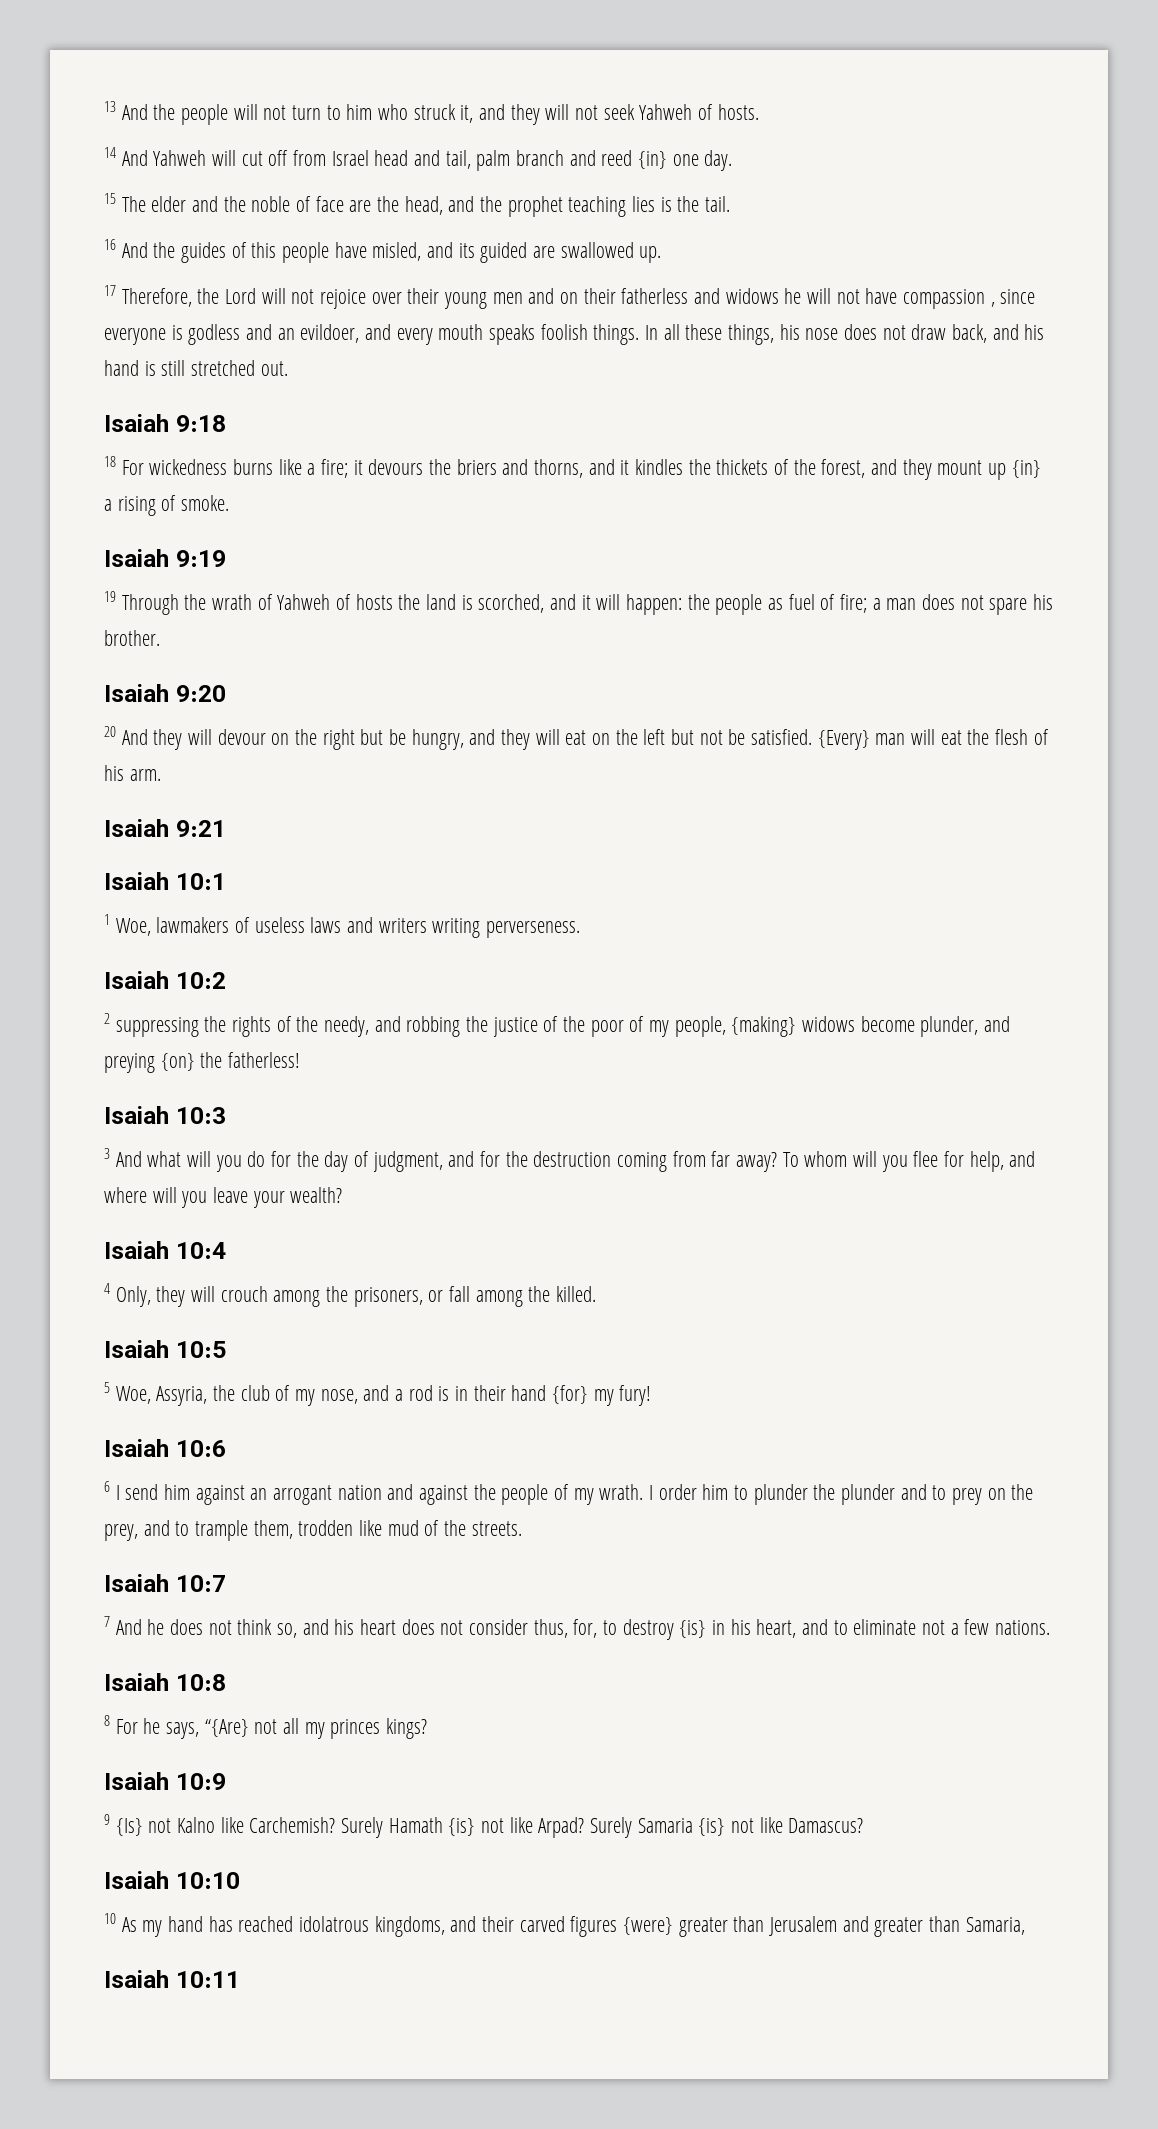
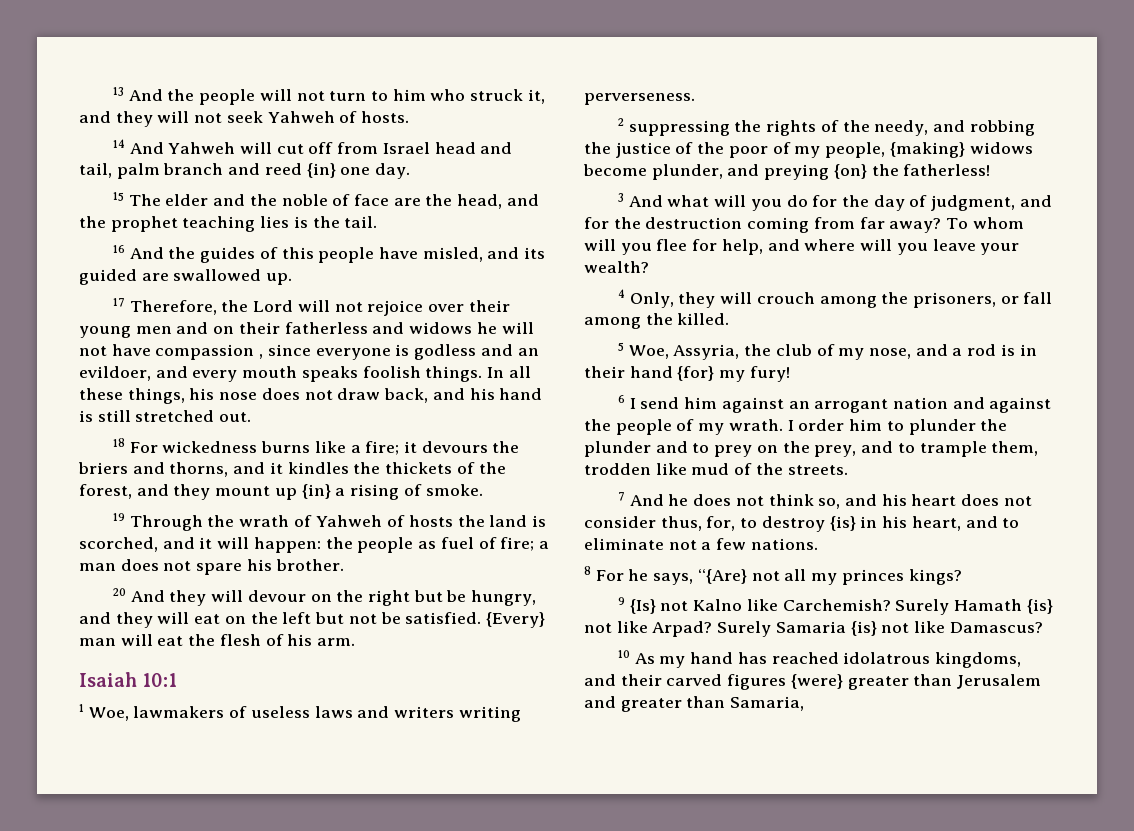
- Isaiah 9:18
- Isaiah 9:19
- Isaiah 9:20
- Isaiah 9:21
- Isaiah 10:2
- Isaiah 10:3
- Isaiah 10:4
- Isaiah 10:5
- Isaiah 10:6
- Isaiah 10:7
- Isaiah 10:8
- Isaiah 10:9
- Isaiah 10:10
- Isaiah 10:11

